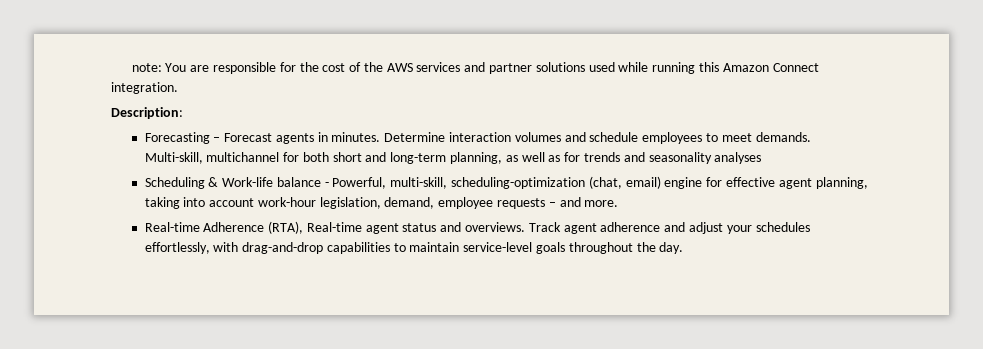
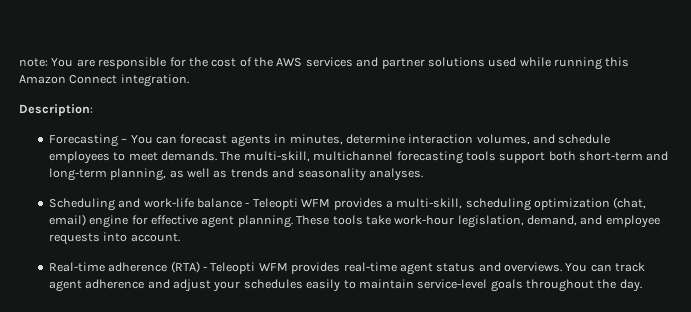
- Forecasting – Forecast agents in minutes. Determine interaction volumes and schedule employees to meet demands.
+ Forecasting – You can forecast agents in minutes, determine interaction volumes, and schedule employees to meet demands.
- Multi-skill, multichannel for both short and long-term planning, as well as for trends and seasonality analyses
+ The multi-skill, multichannel forecasting tools support both short-term and long-term planning, as well as trends and seasonality analyses.
- Scheduling & Work-life balance - Powerful, multi-skill, scheduling-optimization (chat, email) engine for effective agent planning, taking into account work-hour legislation, demand, employee requests – and more.
- Real-time Adherence (RTA), Real-time agent status and overviews.
+ Scheduling and work-life balance - Teleopti WFM provides a multi-skill, scheduling optimization (chat, email) engine for effective agent planning. These tools take work-hour legislation, demand, and employee requests into account.
+ Real-time adherence (RTA) - Teleopti WFM provides real-time agent status and overviews.
- Track agent adherence and adjust your schedules effortlessly, with drag-and-drop capabilities to maintain service-level goals throughout the day.
+ You can track agent adherence and adjust your schedules easily to maintain service-level goals throughout the day.

